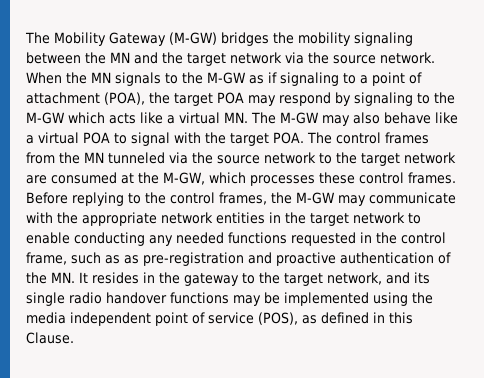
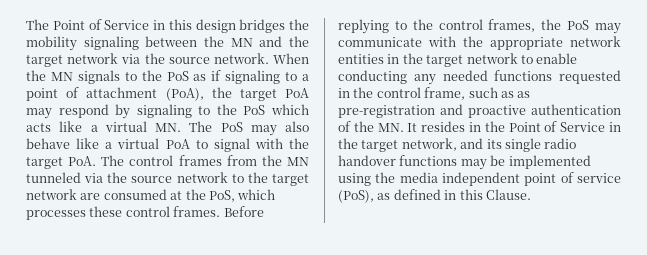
- The Mobility Gateway (M-GW) bridges the mobility signaling between the MN and the target network via the source network.
+ The Point of Service in this design bridges the mobility signaling between the MN and the target network via the source network.
- When the MN signals to the M-GW as if signaling to a point of attachment (POA), the target POA may respond by signaling to the M-GW which acts like a virtual MN. The M-GW may also behave like a virtual POA to signal with the target POA. The control frames from the MN tunneled via the source network to the target network are consumed at the M-GW, which processes these control frames.
+ When the MN signals to the PoS as if signaling to a point of attachment (PoA), the target PoA may respond by signaling to the PoS which acts like a virtual MN. The PoS may also behave like a virtual PoA to signal with the target PoA. The control frames from the MN tunneled via the source network to the target network are consumed at the PoS, which processes these control frames.
- Before replying to the control frames, the M-GW may communicate with the appropriate network entities in the target network to enable conducting any needed functions requested in the control frame, such as as pre-registration and proactive authentication of the MN. It resides in the gateway to the target network, and its single radio handover functions may be implemented using the media independent point of service (POS), as defined in this Clause.
+ Before replying to the control frames, the PoS may communicate with the appropriate network entities in the target network to enable conducting any needed functions requested in the control frame, such as as pre-registration and proactive authentication of the MN. It resides in the Point of Service in the target network, and its single radio handover functions may be implemented using the media independent point of service (PoS), as defined in this Clause.

